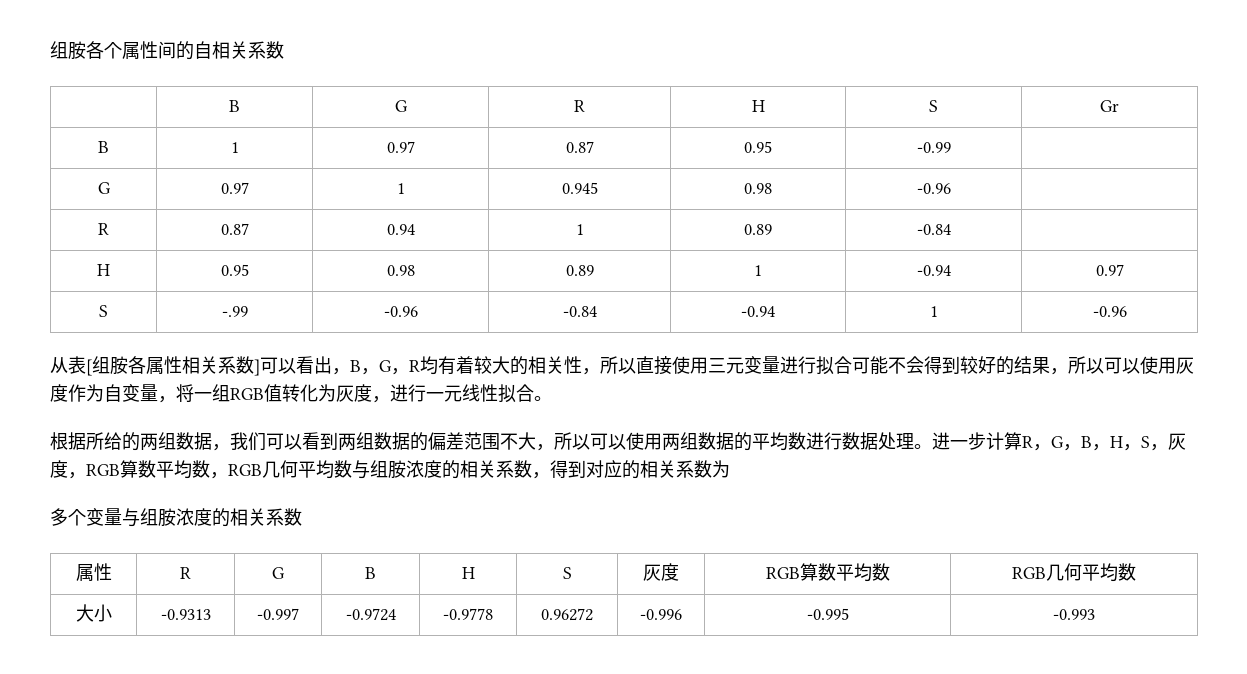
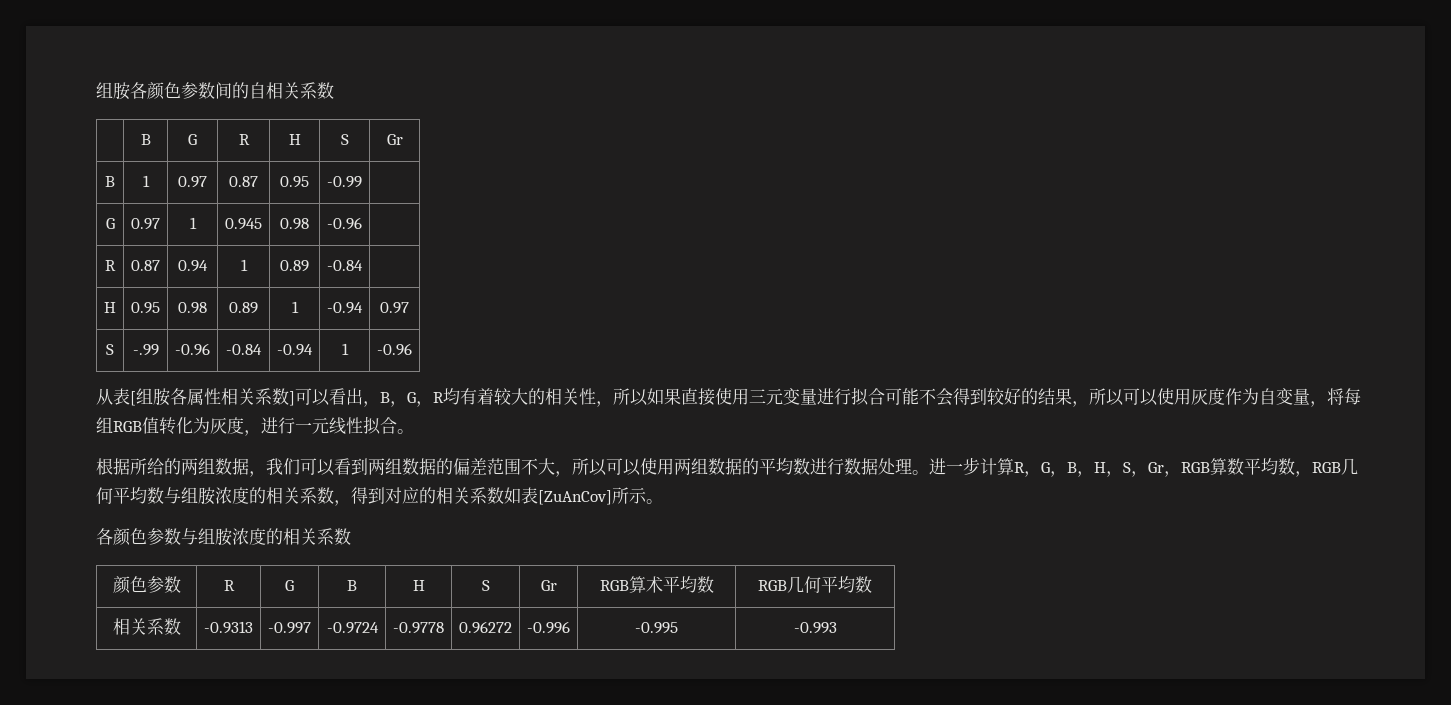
- 组胺各个属性间的自相关系数
+ 组胺各颜色参数间的自相关系数
- 从表[组胺各属性相关系数]可以看出，B，G，R均有着较大的相关性，所以直接使用三元变量进行拟合可能不会得到较好的结果，所以可以使用灰度作为自变量，将一组RGB值转化为灰度，进行一元线性拟合。
+ 从表[组胺各属性相关系数]可以看出，B，G，R均有着较大的相关性，所以如果直接使用三元变量进行拟合可能不会得到较好的结果，所以可以使用灰度作为自变量，将每组RGB值转化为灰度，进行一元线性拟合。
- 进一步计算R，G，B，H，S，灰度，RGB算数平均数，RGB几何平均数与组胺浓度的相关系数，得到对应的相关系数为
- 多个变量与组胺浓度的相关系数
+ 进一步计算R，G，B，H，S，Gr，RGB算数平均数，RGB几何平均数与组胺浓度的相关系数，得到对应的相关系数如表[ZuAnCov]所示。
+ 各颜色参数与组胺浓度的相关系数
- 属性 | R | G | B | H | S | 灰度 | RGB算数平均数 | RGB几何平均数
+ 颜色参数 | R | G | B | H | S | Gr | RGB算术平均数 | RGB几何平均数
- 大小 | -0.9313 | -0.997 | -0.9724 | -0.9778 | 0.96272 | -0.996 | -0.995 | -0.993
+ 相关系数 | -0.9313 | -0.997 | -0.9724 | -0.9778 | 0.96272 | -0.996 | -0.995 | -0.993

